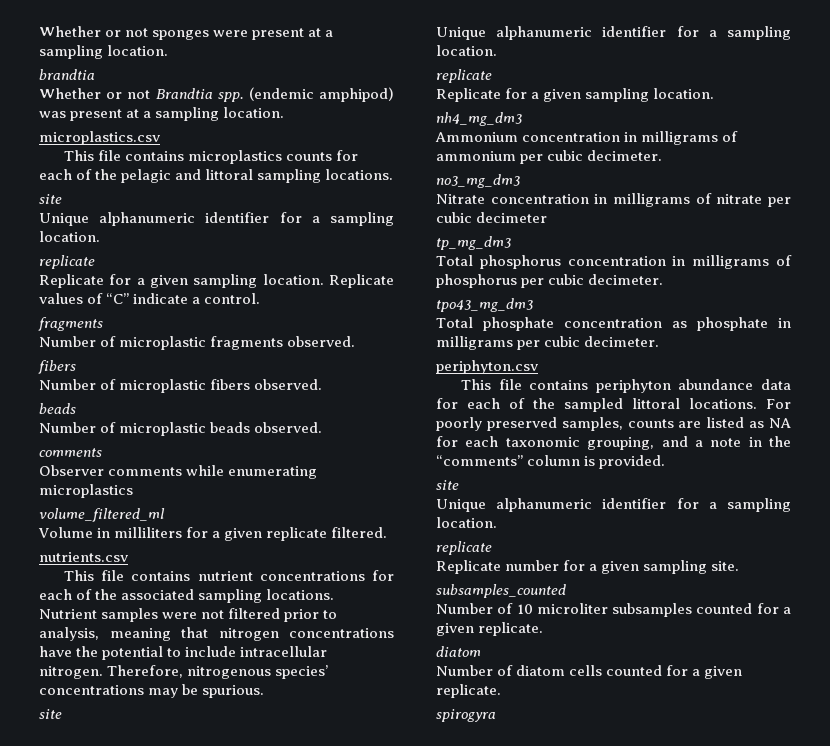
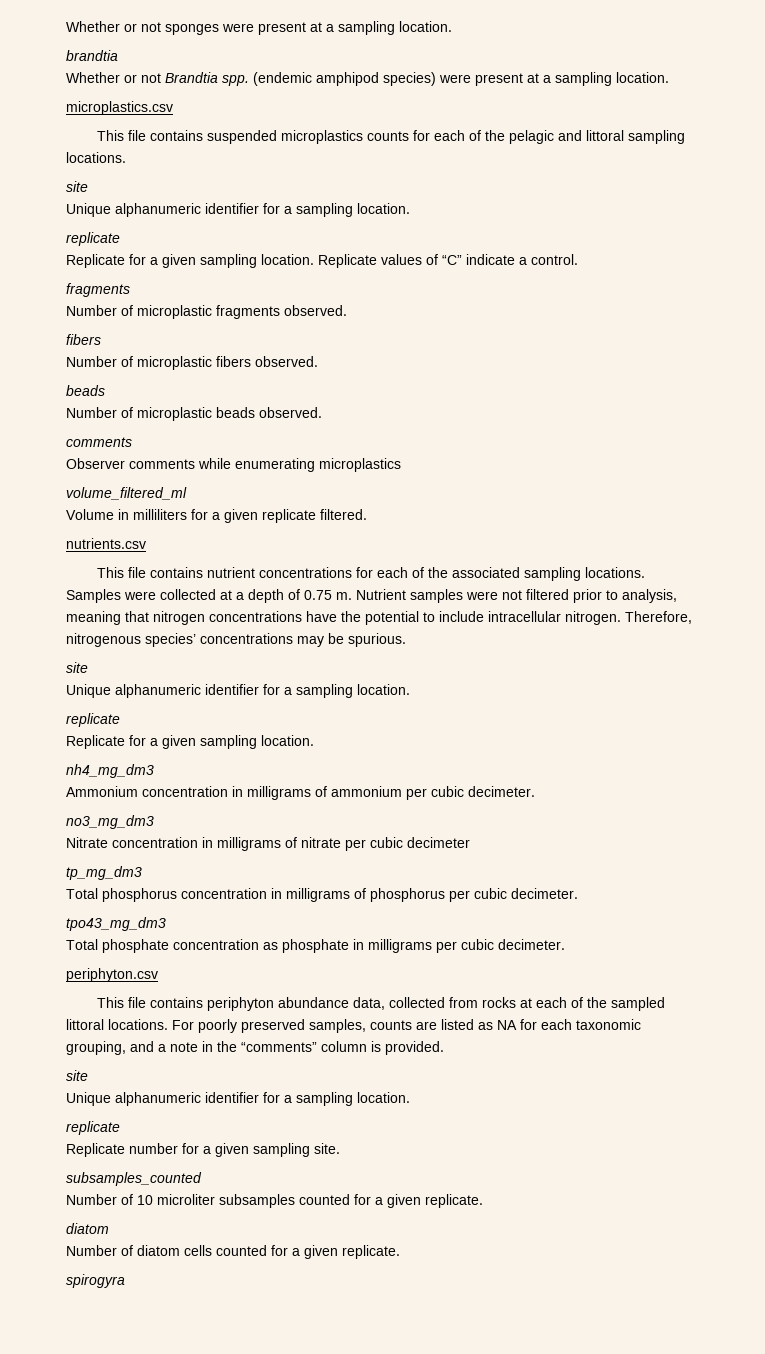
- (endemic amphipod) was present at a sampling location.
+ (endemic amphipod species) were present at a sampling location.
- This file contains microplastics counts for each of the pelagic and littoral sampling locations.
+ This file contains suspended microplastics counts for each of the pelagic and littoral sampling locations.
+ Samples were collected at a depth of 0.75 m.
- This file contains periphyton abundance data for each of the sampled littoral locations.
+ This file contains periphyton abundance data, collected from rocks at each of the sampled littoral locations.

